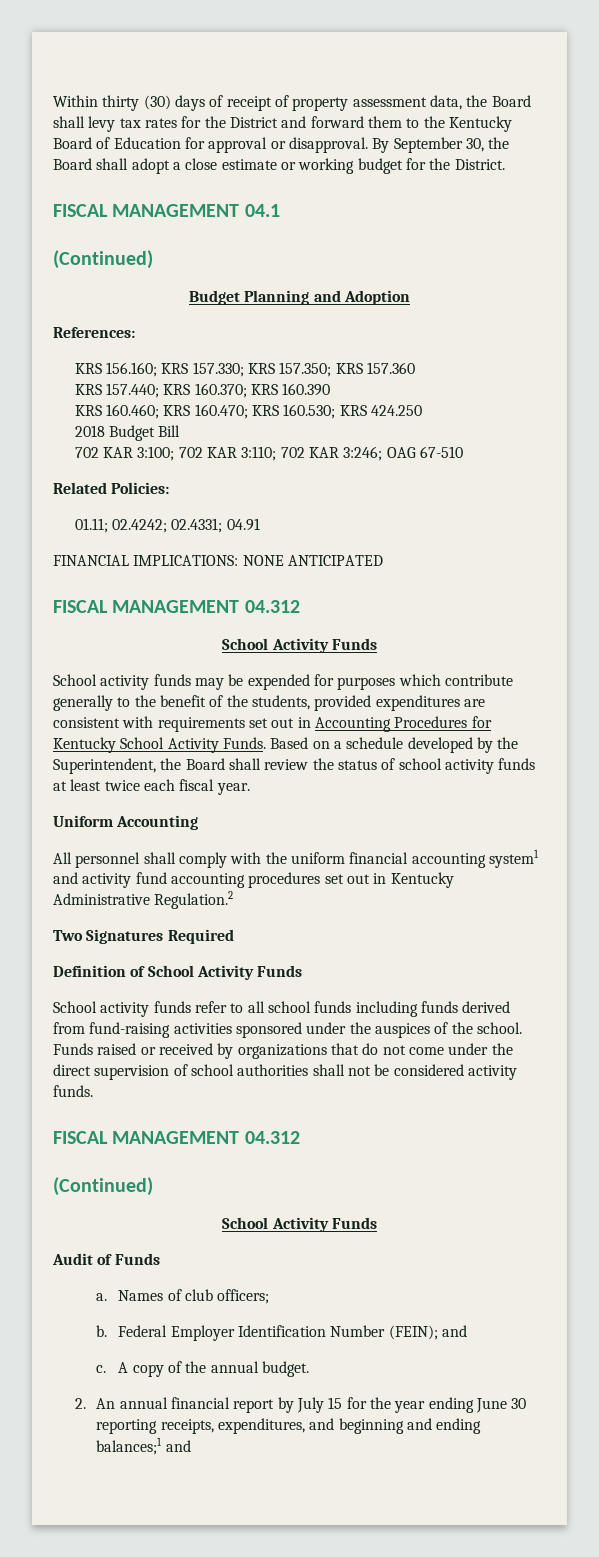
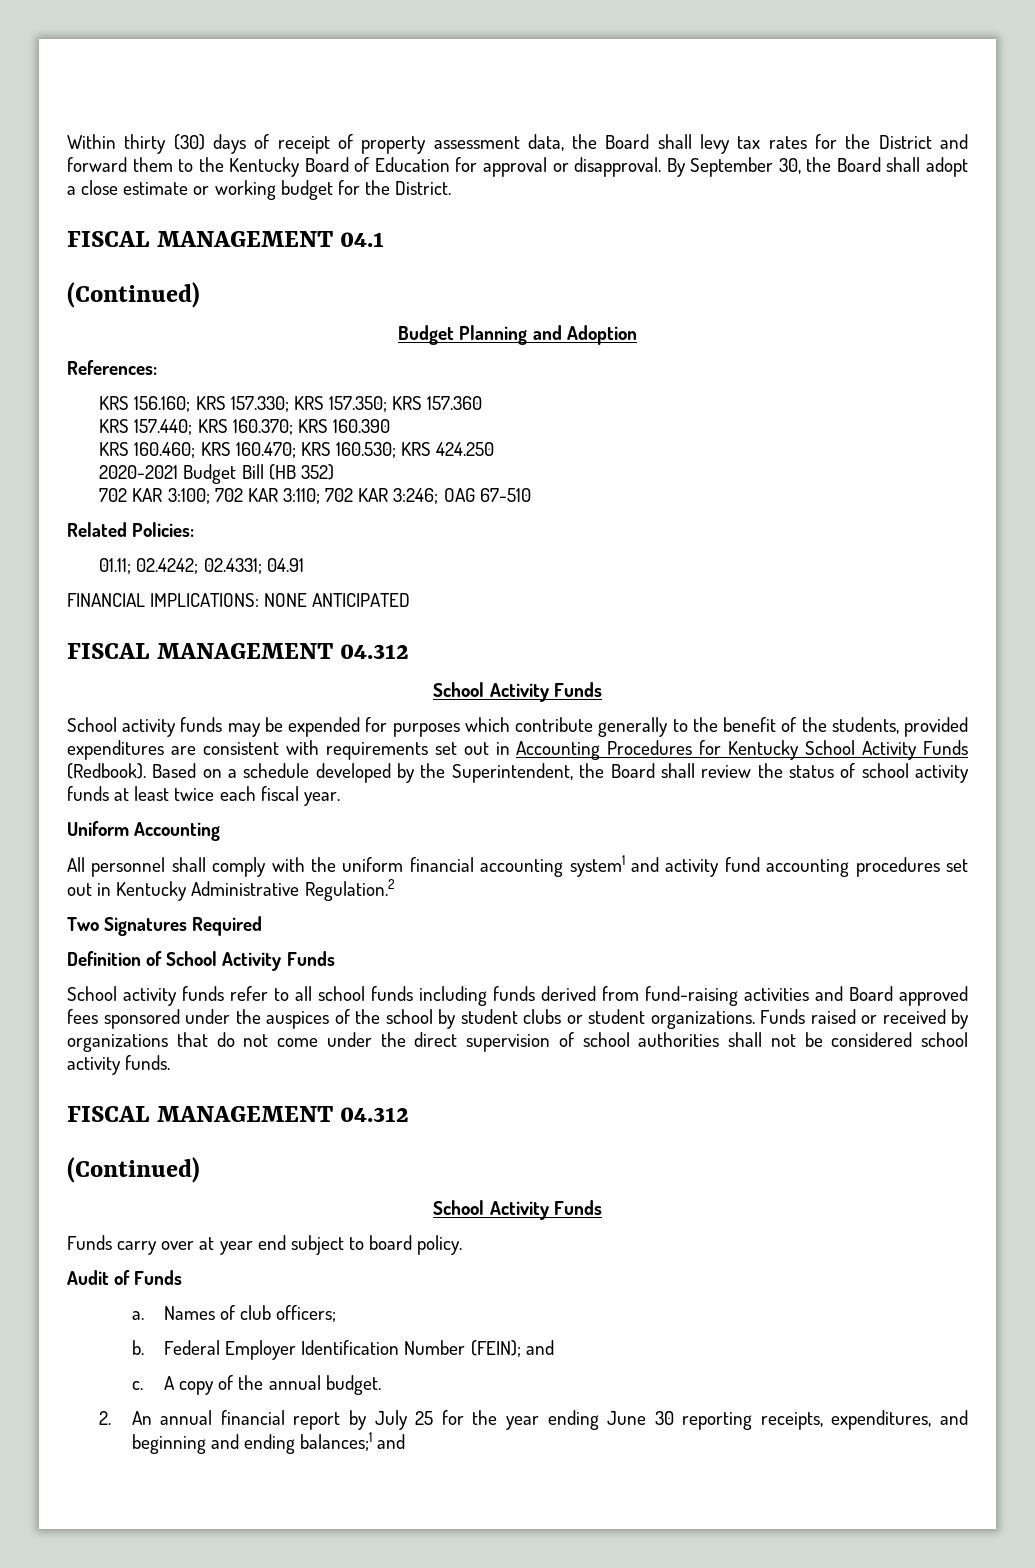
- 2018 Budget Bill
+ 2020-2021 Budget Bill (HB 352)
- School activity funds may be expended for purposes which contribute generally to the benefit of the students, provided expenditures are consistent with requirements set out in Accounting Procedures for Kentucky School Activity Funds.
+ School activity funds may be expended for purposes which contribute generally to the benefit of the students, provided expenditures are consistent with requirements set out in Accounting Procedures for Kentucky School Activity Funds (Redbook).
- School activity funds refer to all school funds including funds derived from fund-raising activities sponsored under the auspices of the school.
+ School activity funds refer to all school funds including funds derived from fund-raising activities and Board approved fees sponsored under the auspices of the school by student clubs or student organizations.
- Funds raised or received by organizations that do not come under the direct supervision of school authorities shall not be considered activity funds.
+ Funds raised or received by organizations that do not come under the direct supervision of school authorities shall not be considered school activity funds.
+ Funds carry over at year end subject to board policy.
- 2. An annual financial report by July 15 for the year ending June 30 reporting receipts, expenditures, and beginning and ending balances;1 and
+ 2. An annual financial report by July 25 for the year ending June 30 reporting receipts, expenditures, and beginning and ending balances;1 and

